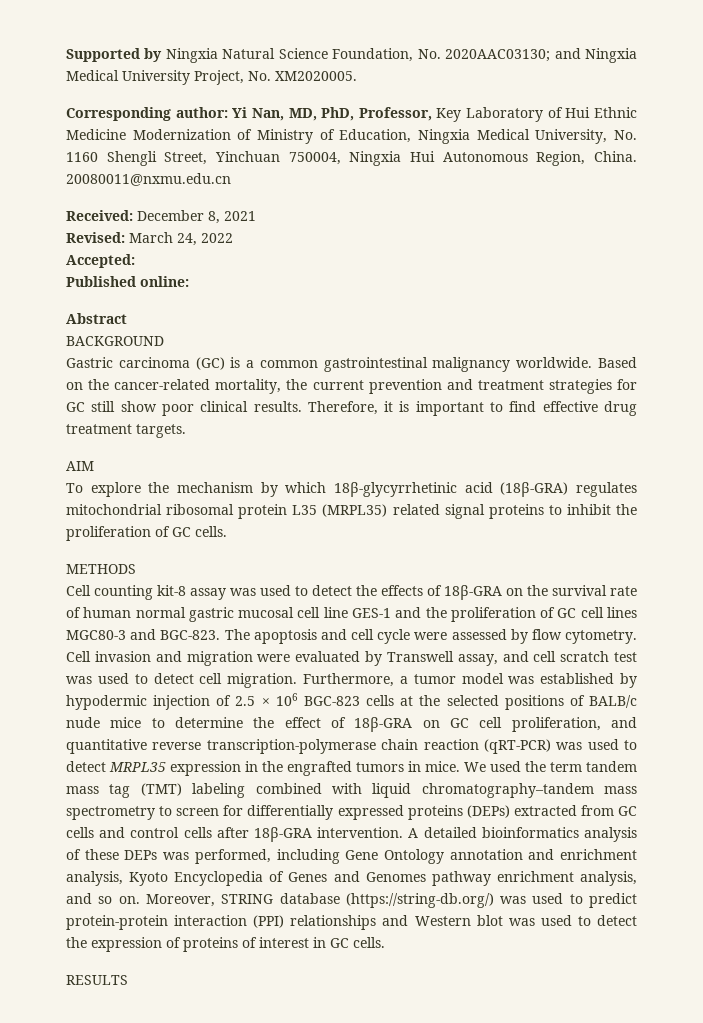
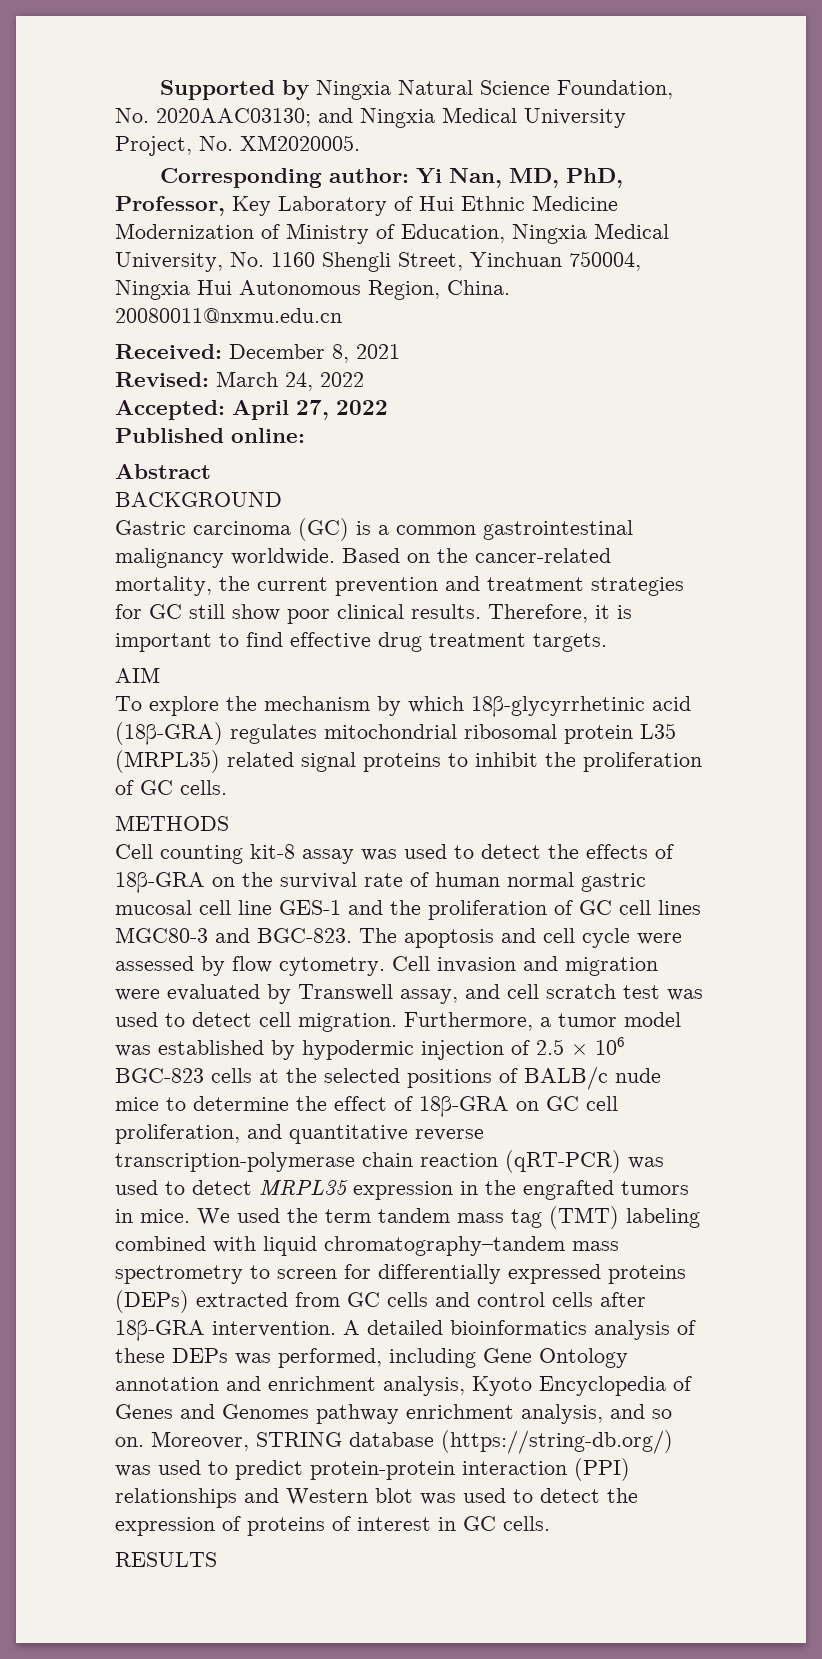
- Accepted:
+ Accepted: April 27, 2022

